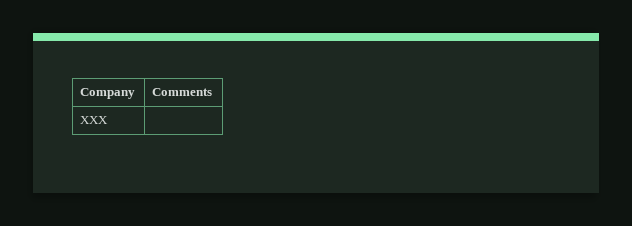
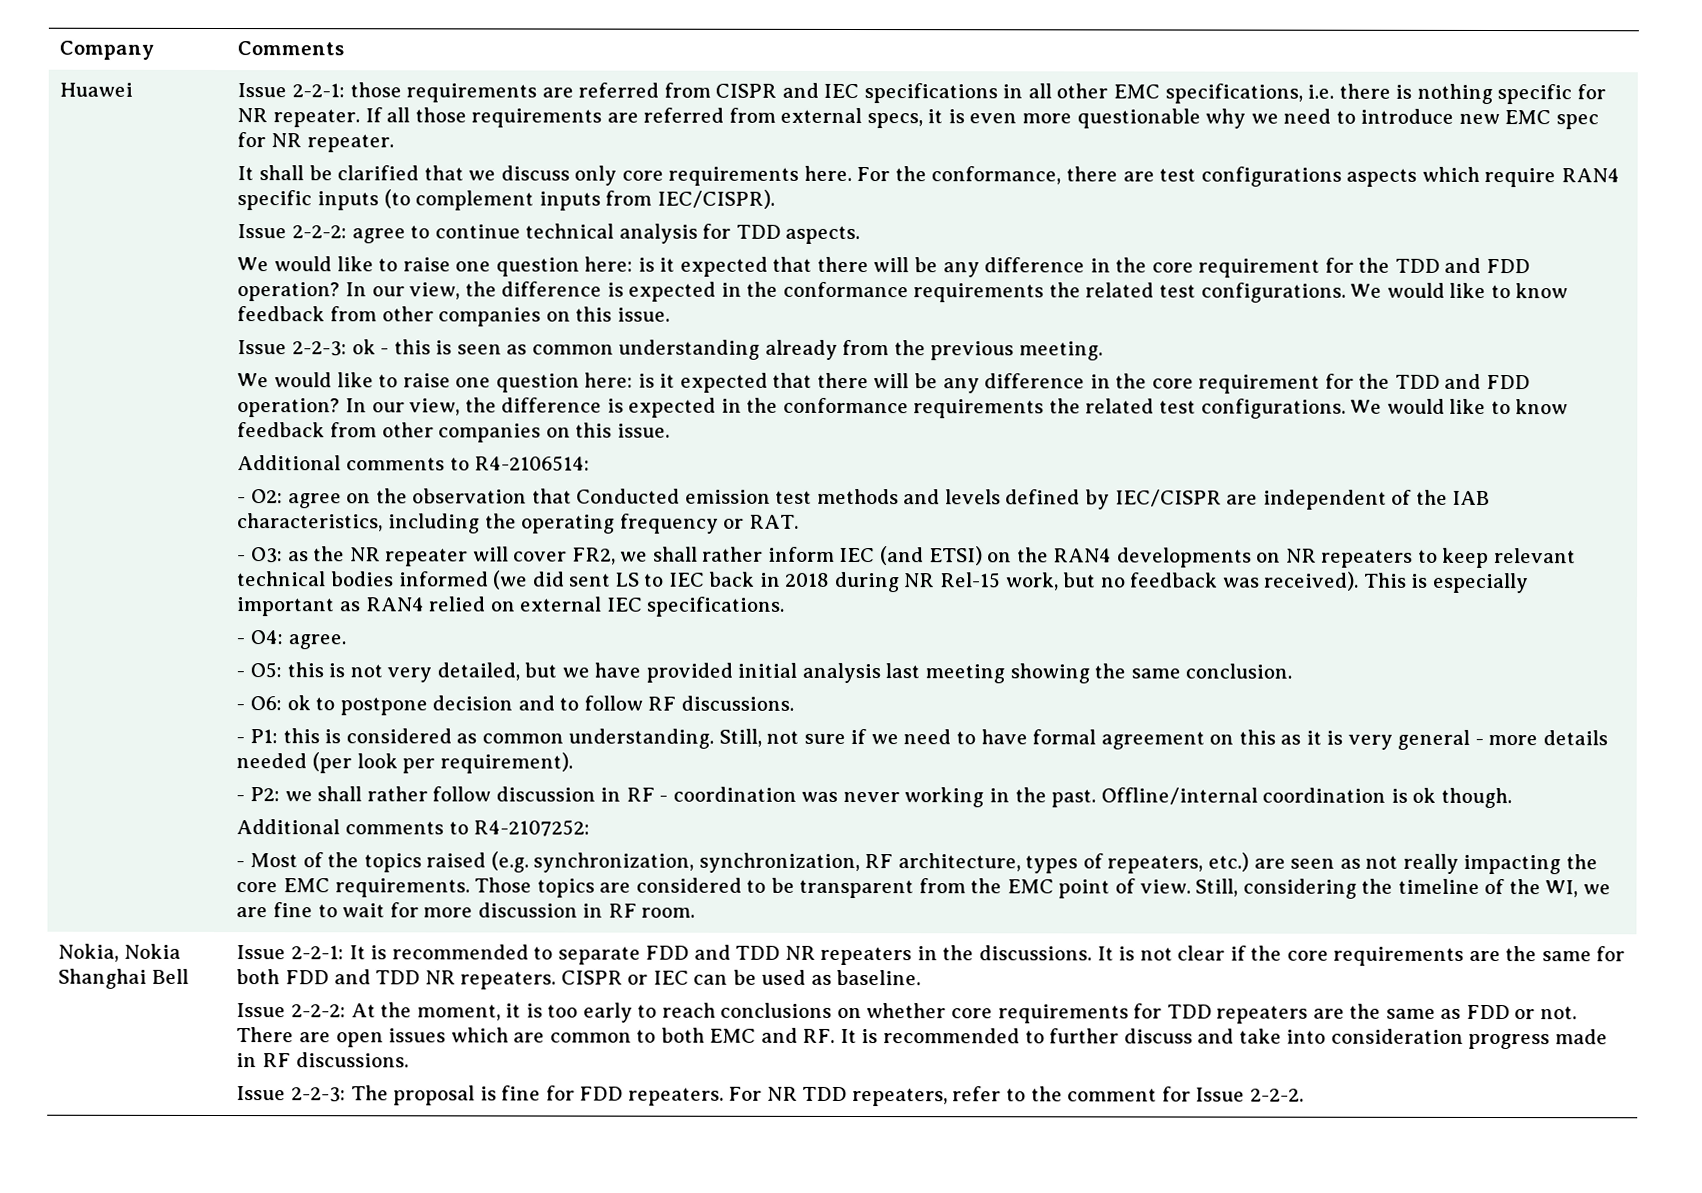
- XXX
+ Huawei | Issue 2-2-1: those requirements are referred from CISPR and IEC specifications in all other EMC specifications, i.e. there is nothing specific for NR repeater. If all those requirements are referred from external specs, it is even more questionable why we need to introduce new EMC spec for NR repeater.
+ It shall be clarified that we discuss only core requirements here. For the conformance, there are test configurations aspects which require RAN4 specific inputs (to complement inputs from IEC/CISPR).
+ Issue 2-2-2: agree to continue technical analysis for TDD aspects.
+ We would like to raise one question here: is it expected that there will be any difference in the core requirement for the TDD and FDD operation? In our view, the difference is expected in the conformance requirements the related test configurations. We would like to know feedback from other companies on this issue.
+ Issue 2-2-3: ok - this is seen as common understanding already from the previous meeting.
+ We would like to raise one question here: is it expected that there will be any difference in the core requirement for the TDD and FDD operation? In our view, the difference is expected in the conformance requirements the related test configurations. We would like to know feedback from other companies on this issue.
+ Additional comments to R4-2106514:
+ - O2: agree on the observation that Conducted emission test methods and levels defined by IEC/CISPR are independent of the IAB characteristics, including the operating frequency or RAT.
+ - O3: as the NR repeater will cover FR2, we shall rather inform IEC (and ETSI) on the RAN4 developments on NR repeaters to keep relevant technical bodies informed (we did sent LS to IEC back in 2018 during NR Rel-15 work, but no feedback was received). This is especially important as RAN4 relied on external IEC specifications.
+ - O4: agree.
+ - O5: this is not very detailed, but we have provided initial analysis last meeting showing the same conclusion.
+ - O6: ok to postpone decision and to follow RF discussions.
+ - P1: this is considered as common understanding. Still, not sure if we need to have formal agreement on this as it is very general - more details needed (per look per requirement).
+ - P2: we shall rather follow discussion in RF - coordination was never working in the past. Offline/internal coordination is ok though.
+ Additional comments to R4-2107252:
+ - Most of the topics raised (e.g. synchronization, synchronization, RF architecture, types of repeaters, etc.) are seen as not really impacting the core EMC requirements. Those topics are considered to be transparent from the EMC point of view. Still, considering the timeline of the WI, we are fine to wait for more discussion in RF room.
+ Nokia, Nokia Shanghai Bell | Issue 2-2-1: It is recommended to separate FDD and TDD NR repeaters in the discussions. It is not clear if the core requirements are the same for both FDD and TDD NR repeaters. CISPR or IEC can be used as baseline.
+ Issue 2-2-2: At the moment, it is too early to reach conclusions on whether core requirements for TDD repeaters are the same as FDD or not. There are open issues which are common to both EMC and RF. It is recommended to further discuss and take into consideration progress made in RF discussions.
+ Issue 2-2-3: The proposal is fine for FDD repeaters. For NR TDD repeaters, refer to the comment for Issue 2-2-2.

